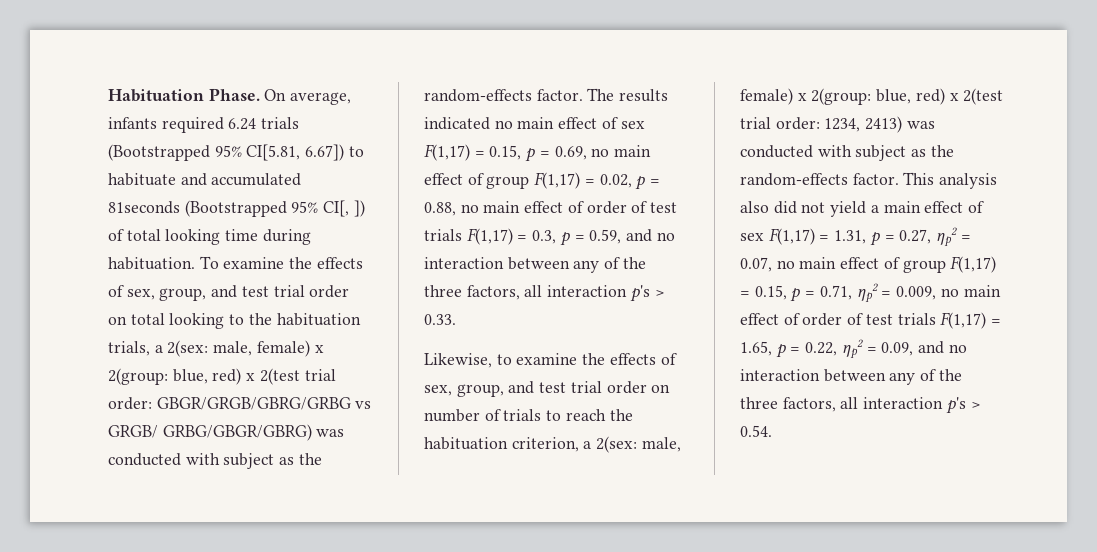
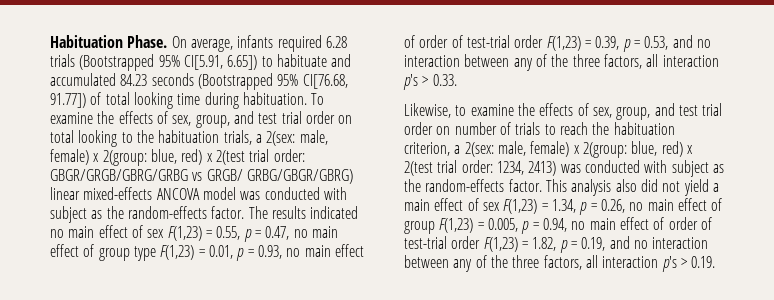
- On average, infants required 6.24 trials (Bootstrapped 95% CI[5.81, 6.67]) to habituate and accumulated 81seconds (Bootstrapped 95% CI[, ]) of total looking time during habituation.
+ On average, infants required 6.28 trials (Bootstrapped 95% CI[5.91, 6.65]) to habituate and accumulated 84.23 seconds (Bootstrapped 95% CI[76.68, 91.77]) of total looking time during habituation.
- To examine the effects of sex, group, and test trial order on total looking to the habituation trials, a 2(sex: male, female) x 2(group: blue, red) x 2(test trial order: GBGR/GRGB/GBRG/GRBG vs GRGB/ GRBG/GBGR/GBRG) was conducted with subject as the random-effects factor.
+ To examine the effects of sex, group, and test trial order on total looking to the habituation trials, a 2(sex: male, female) x 2(group: blue, red) x 2(test trial order: GBGR/GRGB/GBRG/GRBG vs GRGB/ GRBG/GBGR/GBRG) linear mixed-effects ANCOVA model was conducted with subject as the random-effects factor.
- The results indicated no main effect of sex F(1,17) = 0.15, p = 0.69, no main effect of group F(1,17) = 0.02, p = 0.88, no main effect of order of test trials F(1,17) = 0.3, p = 0.59, and no interaction between any of the three factors, all interaction p's > 0.33.
+ The results indicated no main effect of sex F(1,23) = 0.55, p = 0.47, no main effect of group type F(1,23) = 0.01, p = 0.93, no main effect of order of test-trial order F(1,23) = 0.39, p = 0.53, and no interaction between any of the three factors, all interaction p's > 0.33.
- This analysis also did not yield a main effect of sex F(1,17) = 1.31, p = 0.27, ηp2 = 0.07, no main effect of group F(1,17) = 0.15, p = 0.71, ηp2 = 0.009, no main effect of order of test trials F(1,17) = 1.65, p = 0.22, ηp2 = 0.09, and no interaction between any of the three factors, all interaction p's > 0.54.
+ This analysis also did not yield a main effect of sex F(1,23) = 1.34, p = 0.26, no main effect of group F(1,23) = 0.005, p = 0.94, no main effect of order of test-trial order F(1,23) = 1.82, p = 0.19, and no interaction between any of the three factors, all interaction p's > 0.19.

